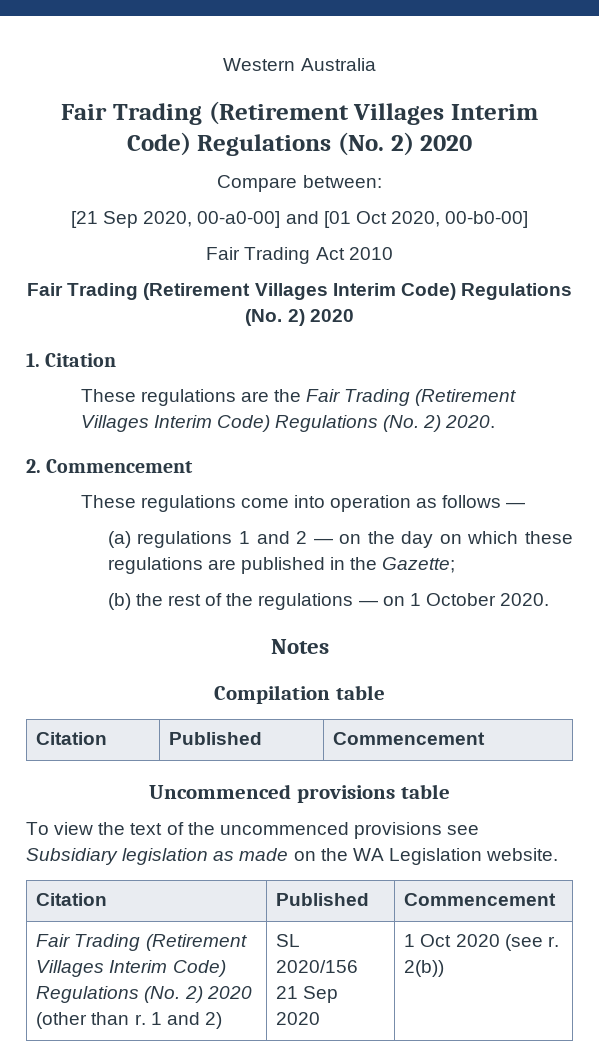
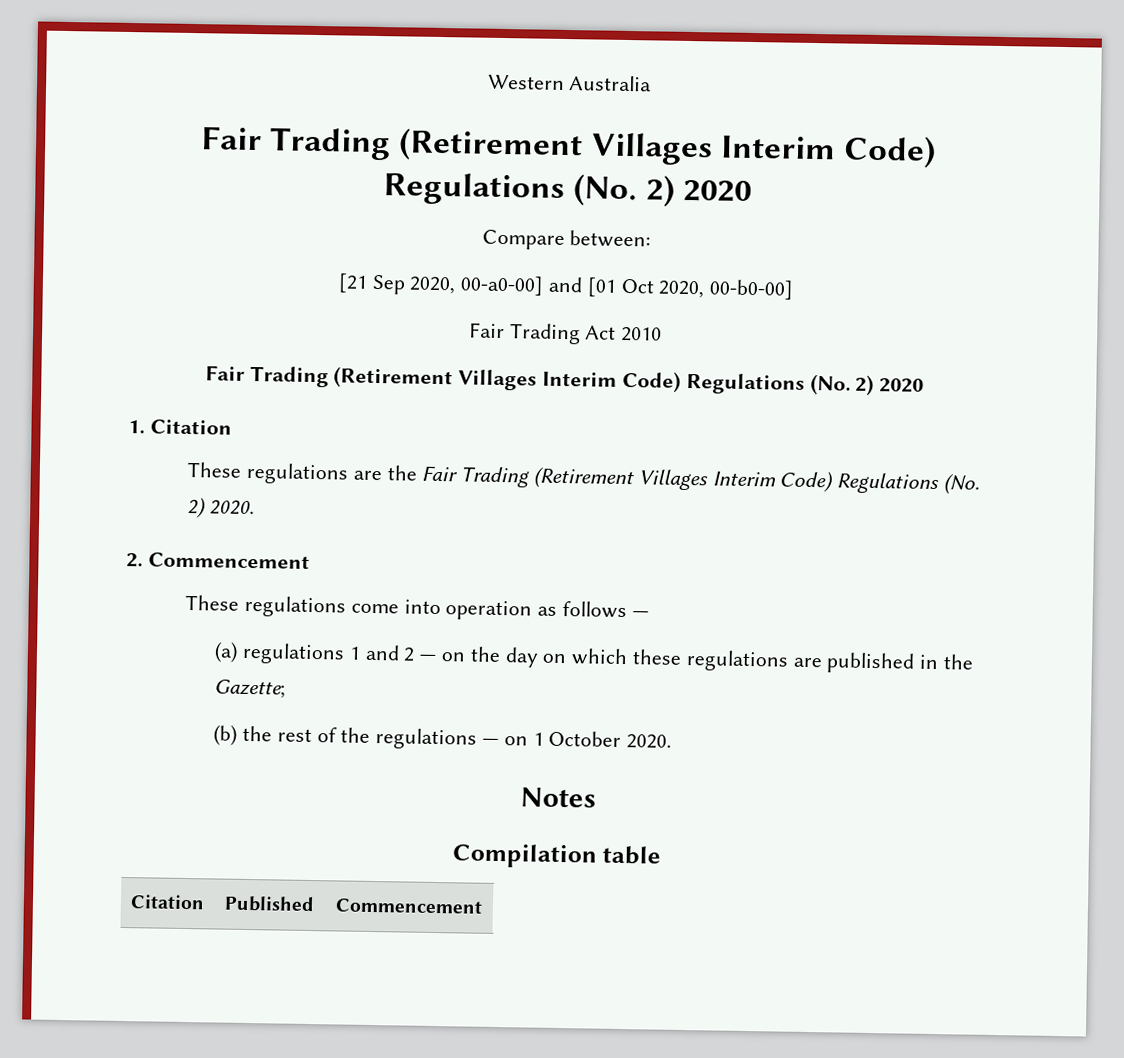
- Uncommenced provisions table
- To view the text of the uncommenced provisions see Subsidiary legislation as made on the WA Legislation website.
- Citation | Published | Commencement
- Fair Trading (Retirement Villages Interim Code) Regulations (No. 2) 2020 (other than r. 1 and 2) | SL 2020/156 21 Sep 2020 | 1 Oct 2020 (see r. 2(b))

